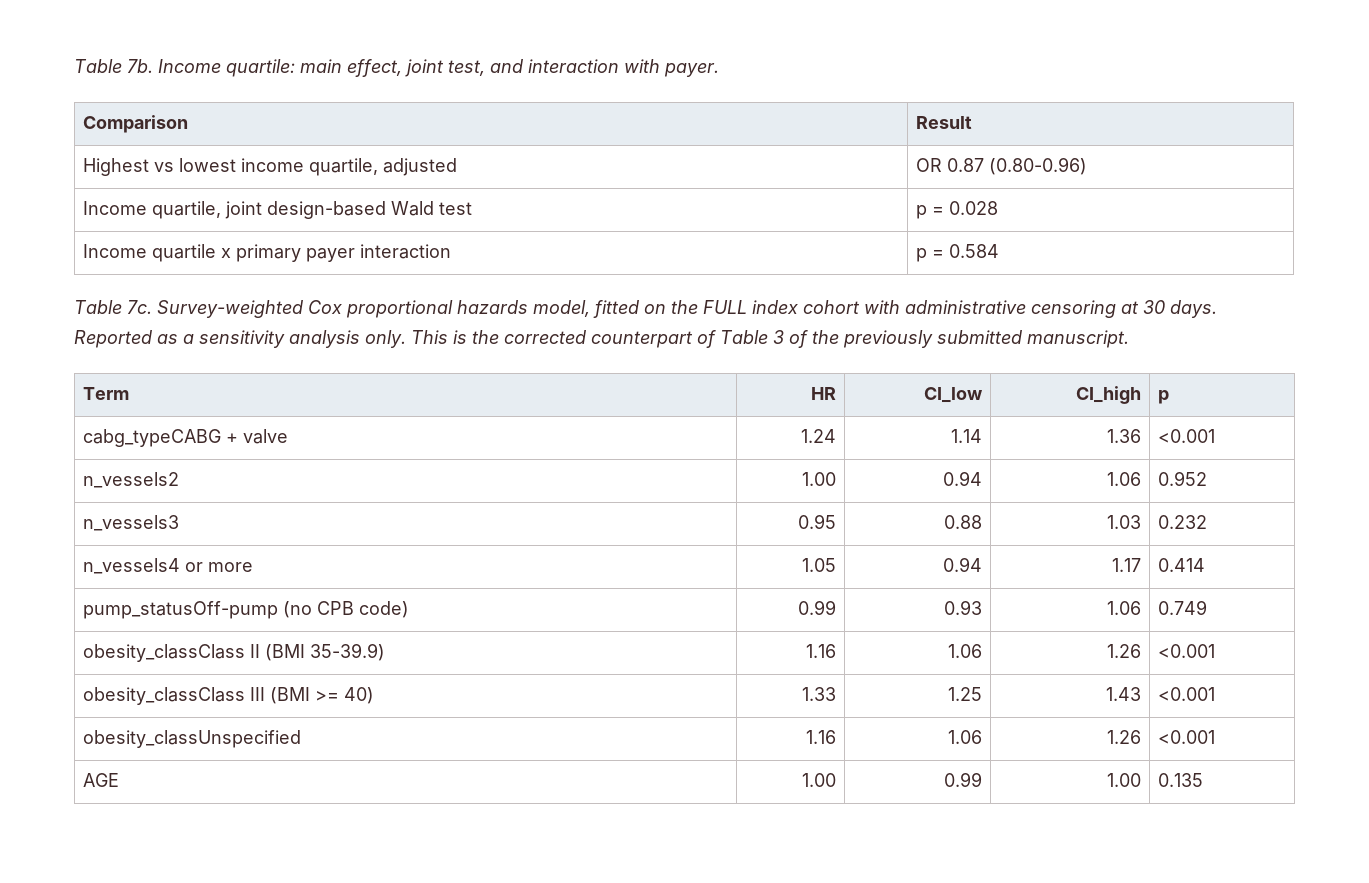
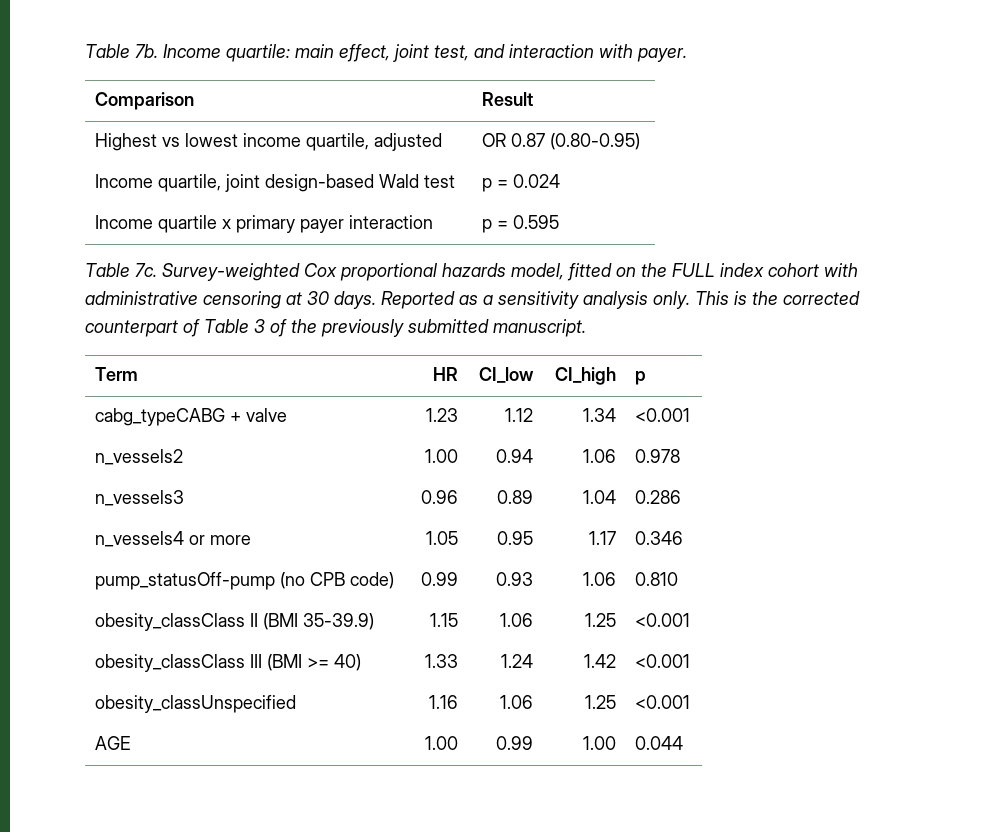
- Highest vs lowest income quartile, adjusted | OR 0.87 (0.80-0.96)
+ Highest vs lowest income quartile, adjusted | OR 0.87 (0.80-0.95)
- Income quartile, joint design-based Wald test | p = 0.028
+ Income quartile, joint design-based Wald test | p = 0.024
- Income quartile x primary payer interaction | p = 0.584
+ Income quartile x primary payer interaction | p = 0.595
- cabg_typeCABG + valve | 1.24 | 1.14 | 1.36 | <0.001
+ cabg_typeCABG + valve | 1.23 | 1.12 | 1.34 | <0.001
- n_vessels2 | 1.00 | 0.94 | 1.06 | 0.952
+ n_vessels2 | 1.00 | 0.94 | 1.06 | 0.978
- n_vessels3 | 0.95 | 0.88 | 1.03 | 0.232
+ n_vessels3 | 0.96 | 0.89 | 1.04 | 0.286
- n_vessels4 or more | 1.05 | 0.94 | 1.17 | 0.414
+ n_vessels4 or more | 1.05 | 0.95 | 1.17 | 0.346
- pump_statusOff-pump (no CPB code) | 0.99 | 0.93 | 1.06 | 0.749
+ pump_statusOff-pump (no CPB code) | 0.99 | 0.93 | 1.06 | 0.810
- obesity_classClass II (BMI 35-39.9) | 1.16 | 1.06 | 1.26 | <0.001
+ obesity_classClass II (BMI 35-39.9) | 1.15 | 1.06 | 1.25 | <0.001
- obesity_classClass III (BMI >= 40) | 1.33 | 1.25 | 1.43 | <0.001
+ obesity_classClass III (BMI >= 40) | 1.33 | 1.24 | 1.42 | <0.001
- obesity_classUnspecified | 1.16 | 1.06 | 1.26 | <0.001
+ obesity_classUnspecified | 1.16 | 1.06 | 1.25 | <0.001
- AGE | 1.00 | 0.99 | 1.00 | 0.135
+ AGE | 1.00 | 0.99 | 1.00 | 0.044

